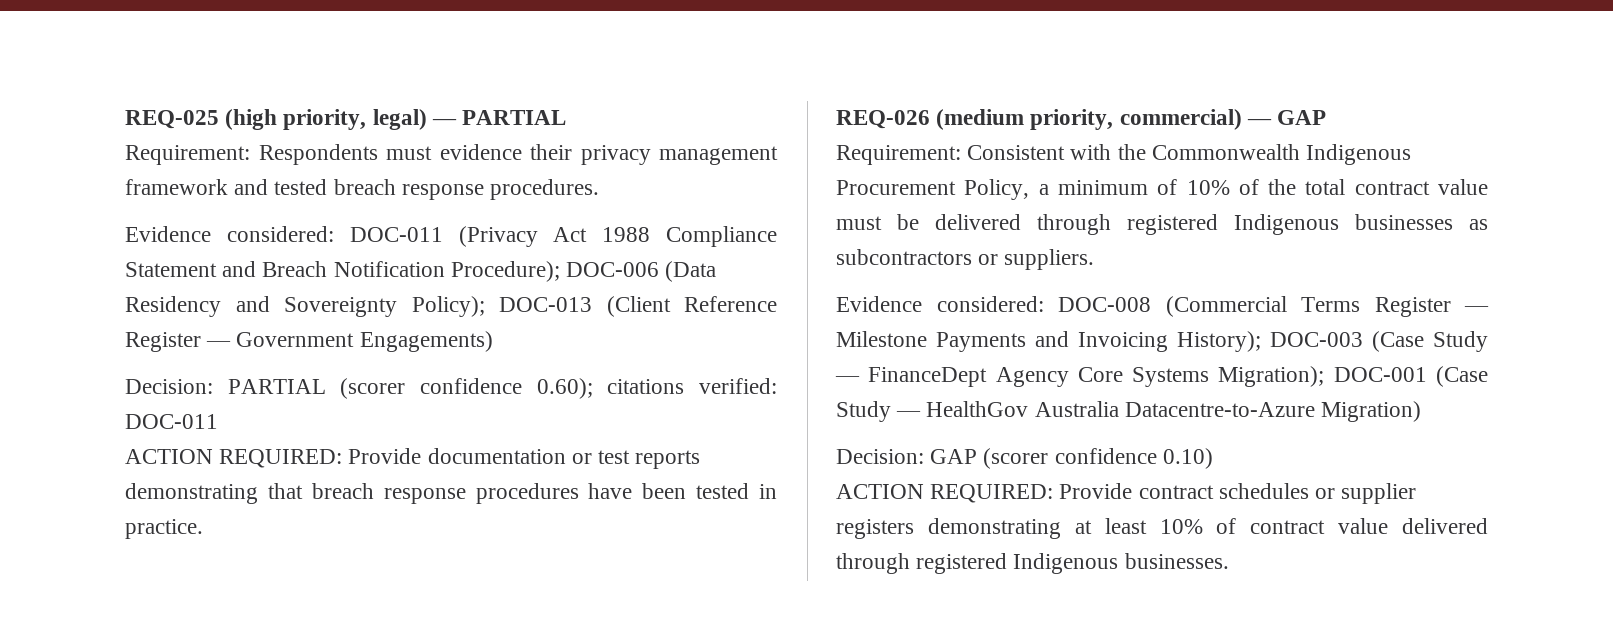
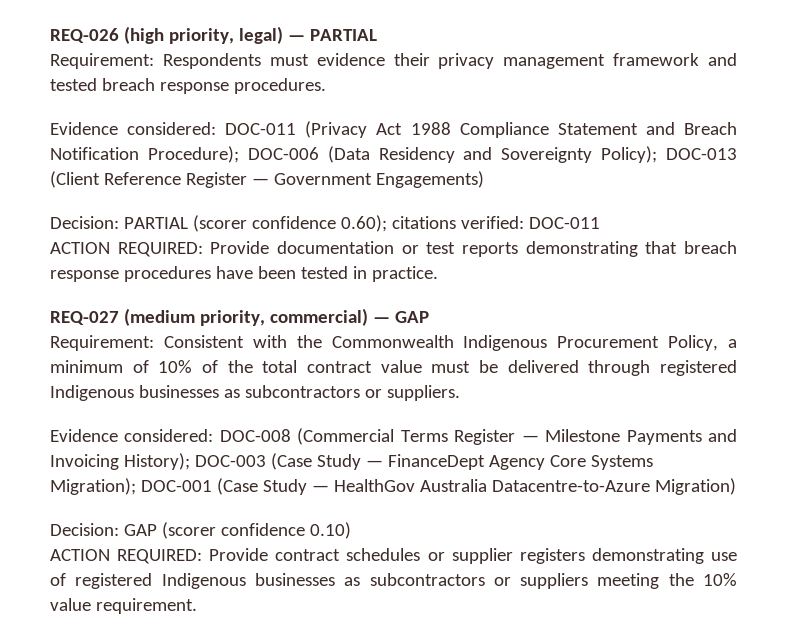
- REQ-025 (high priority, legal) — PARTIAL
+ REQ-026 (high priority, legal) — PARTIAL
- REQ-026 (medium priority, commercial) — GAP
+ REQ-027 (medium priority, commercial) — GAP
- ACTION REQUIRED: Provide contract schedules or supplier registers demonstrating at least 10% of contract value delivered through registered Indigenous businesses.
+ ACTION REQUIRED: Provide contract schedules or supplier registers demonstrating use of registered Indigenous businesses as subcontractors or suppliers meeting the 10% value requirement.

